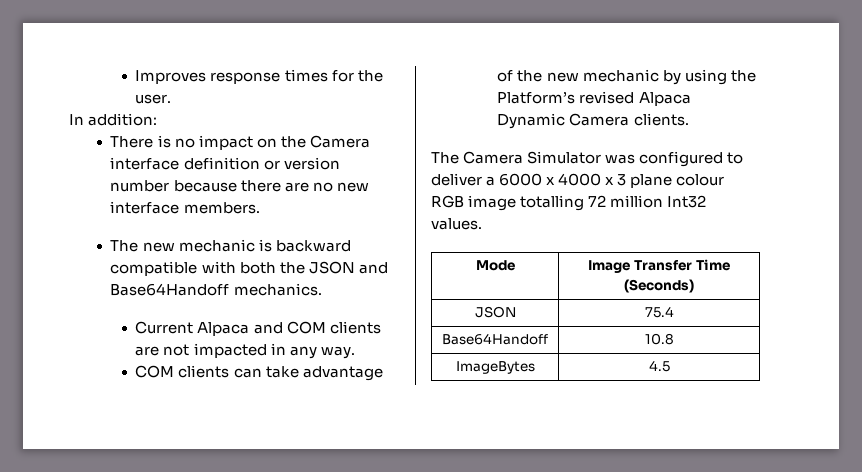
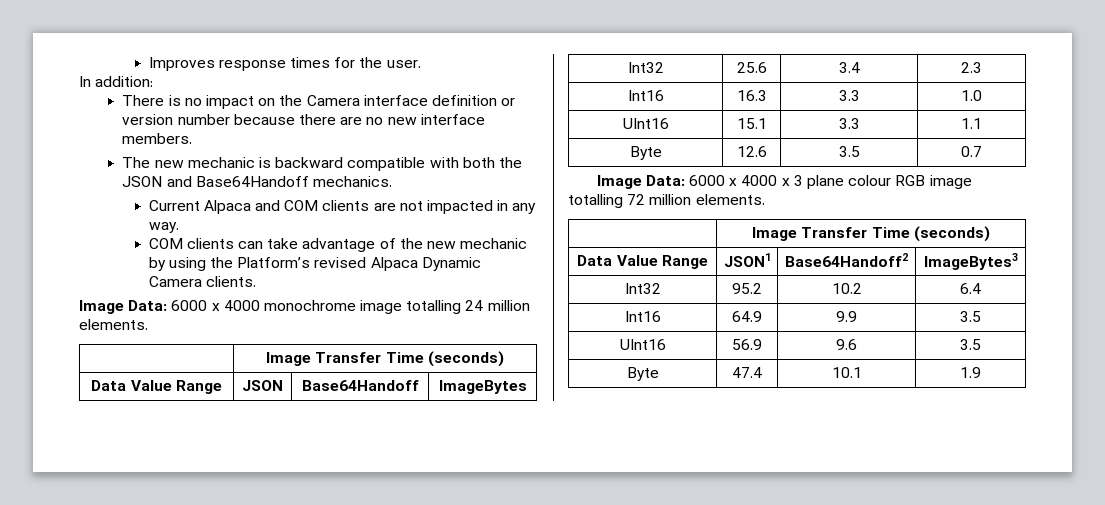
- The Camera Simulator was configured to deliver a 6000 x 4000 x 3 plane colour RGB image totalling 72 million Int32 values.
- Mode | Image Transfer Time (Seconds)
- JSON | 75.4
- Base64Handoff | 10.8
- ImageBytes | 4.5
+ Image Data: 6000 x 4000 monochrome image totalling 24 million elements.
+ | Image Transfer Time (seconds)
+ Data Value Range | JSON | Base64Handoff | ImageBytes
+ Int32 | 25.6 | 3.4 | 2.3
+ Int16 | 16.3 | 3.3 | 1.0
+ UInt16 | 15.1 | 3.3 | 1.1
+ Byte | 12.6 | 3.5 | 0.7
+ Image Data: 6000 x 4000 x 3 plane colour RGB image totalling 72 million elements.
+ | Image Transfer Time (seconds)
+ Data Value Range | JSON1 | Base64Handoff2 | ImageBytes3
+ Int32 | 95.2 | 10.2 | 6.4
+ Int16 | 64.9 | 9.9 | 3.5
+ UInt16 | 56.9 | 9.6 | 3.5
+ Byte | 47.4 | 10.1 | 1.9

